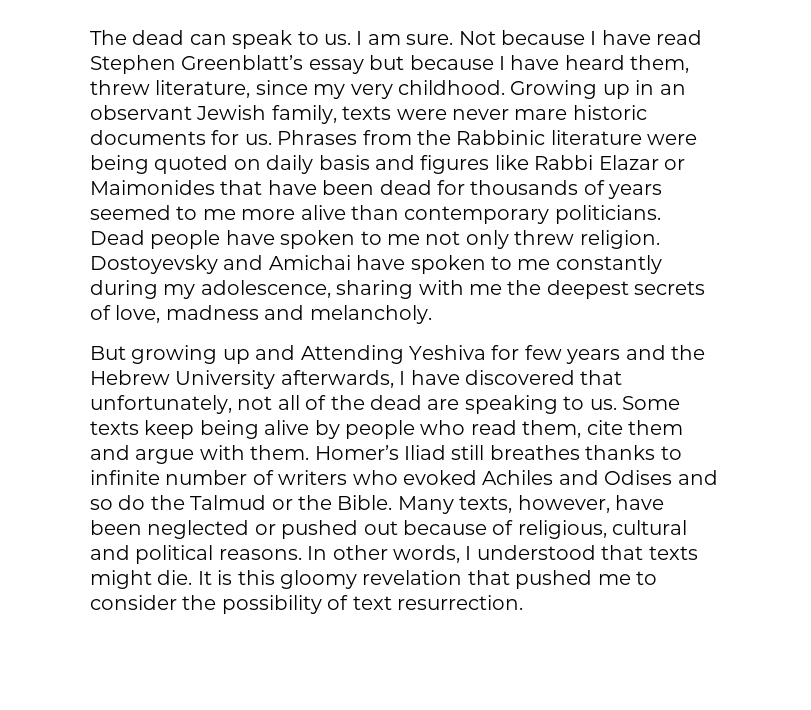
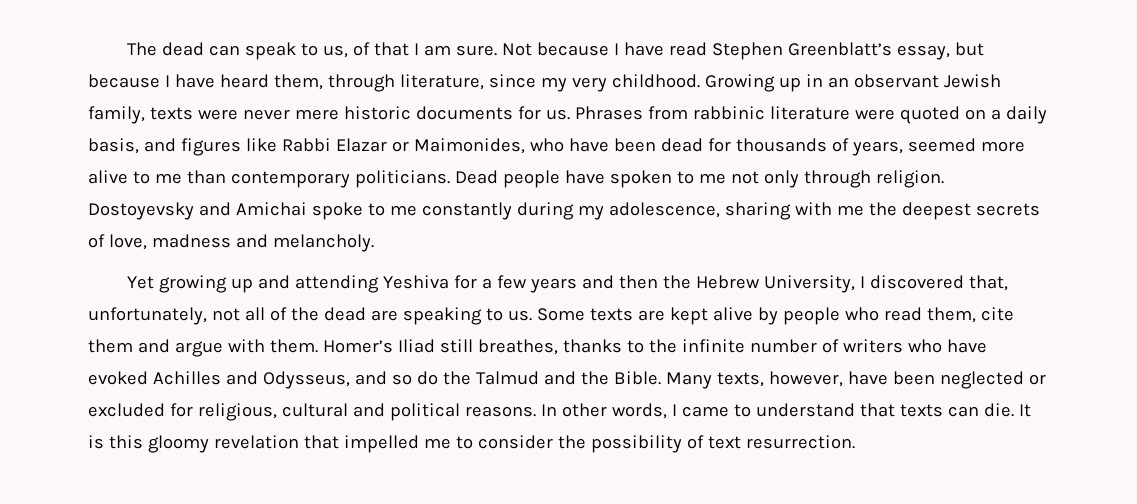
- The dead can speak to us. I am sure.
+ The dead can speak to us, of that I am sure.
- Not because I have read Stephen Greenblatt’s essay but because I have heard them, threw literature, since my very childhood.
+ Not because I have read Stephen Greenblatt’s essay, but because I have heard them, through literature, since my very childhood.
- Growing up in an observant Jewish family, texts were never mare historic documents for us.
+ Growing up in an observant Jewish family, texts were never mere historic documents for us.
- Phrases from the Rabbinic literature were being quoted on daily basis and figures like Rabbi Elazar or Maimonides that have been dead for thousands of years seemed to me more alive than contemporary politicians.
+ Phrases from rabbinic literature were quoted on a daily basis, and figures like Rabbi Elazar or Maimonides, who have been dead for thousands of years, seemed more alive to me than contemporary politicians.
- Dead people have spoken to me not only threw religion.
+ Dead people have spoken to me not only through religion.
- Dostoyevsky and Amichai have spoken to me constantly during my adolescence, sharing with me the deepest secrets of love, madness and melancholy.
+ Dostoyevsky and Amichai spoke to me constantly during my adolescence, sharing with me the deepest secrets of love, madness and melancholy.
- But growing up and Attending Yeshiva for few years and the Hebrew University afterwards, I have discovered that unfortunately, not all of the dead are speaking to us.
+ Yet growing up and attending Yeshiva for a few years and then the Hebrew University, I discovered that, unfortunately, not all of the dead are speaking to us.
- Some texts keep being alive by people who read them, cite them and argue with them.
+ Some texts are kept alive by people who read them, cite them and argue with them.
- Homer’s Iliad still breathes thanks to infinite number of writers who evoked Achiles and Odises and so do the Talmud or the Bible.
+ Homer’s Iliad still breathes, thanks to the infinite number of writers who have evoked Achilles and Odysseus, and so do the Talmud and the Bible.
- Many texts, however, have been neglected or pushed out because of religious, cultural and political reasons.
+ Many texts, however, have been neglected or excluded for religious, cultural and political reasons.
- In other words, I understood that texts might die.
+ In other words, I came to understand that texts can die.
- It is this gloomy revelation that pushed me to consider the possibility of text resurrection.
+ It is this gloomy revelation that impelled me to consider the possibility of text resurrection.

